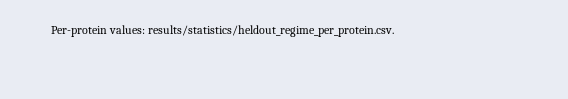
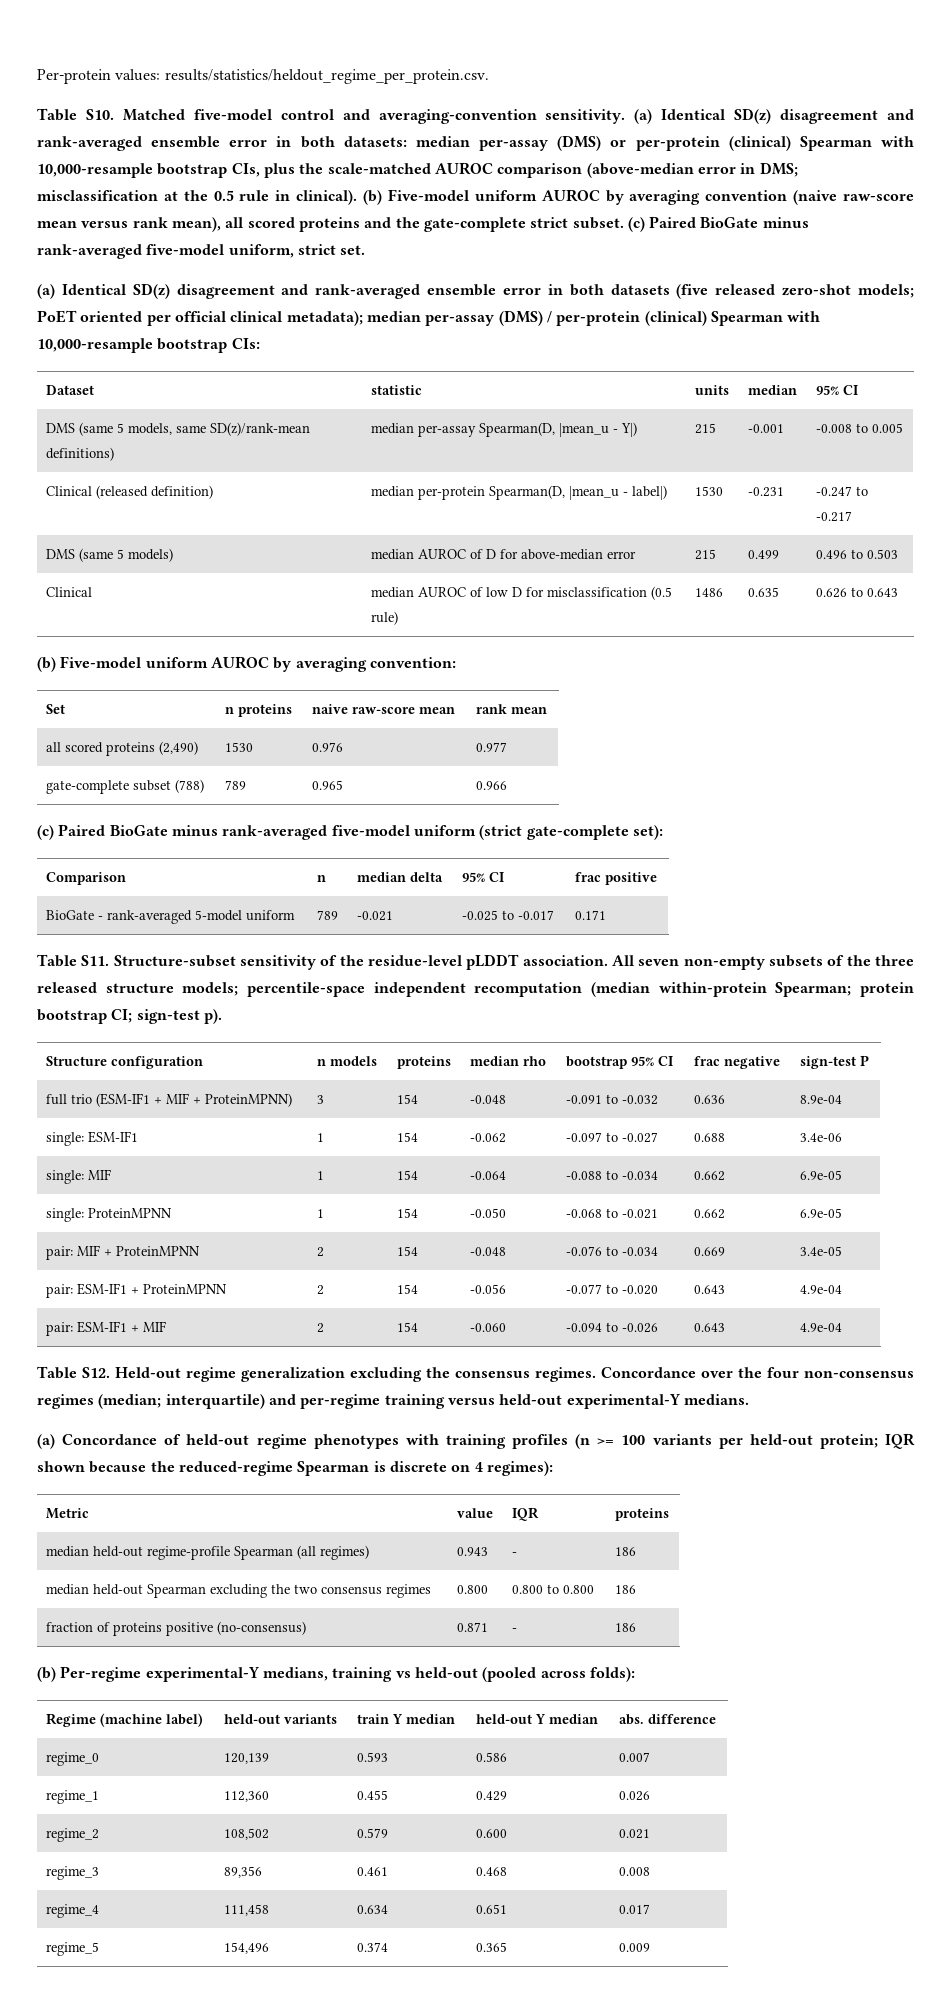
+ Table S10. Matched five-model control and averaging-convention sensitivity. (a) Identical SD(z) disagreement and rank-averaged ensemble error in both datasets: median per-assay (DMS) or per-protein (clinical) Spearman with 10,000-resample bootstrap CIs, plus the scale-matched AUROC comparison (above-median error in DMS; misclassification at the 0.5 rule in clinical). (b) Five-model uniform AUROC by averaging convention (naive raw-score mean versus rank mean), all scored proteins and the gate-complete strict subset. (c) Paired BioGate minus rank-averaged five-model uniform, strict set.
+ (a) Identical SD(z) disagreement and rank-averaged ensemble error in both datasets (five released zero-shot models; PoET oriented per official clinical metadata); median per-assay (DMS) / per-protein (clinical) Spearman with 10,000-resample bootstrap CIs:
+ Dataset | statistic | units | median | 95% CI
+ DMS (same 5 models, same SD(z)/rank-mean definitions) | median per-assay Spearman(D, |mean_u - Y|) | 215 | -0.001 | -0.008 to 0.005
+ Clinical (released definition) | median per-protein Spearman(D, |mean_u - label|) | 1530 | -0.231 | -0.247 to -0.217
+ DMS (same 5 models) | median AUROC of D for above-median error | 215 | 0.499 | 0.496 to 0.503
+ Clinical | median AUROC of low D for misclassification (0.5 rule) | 1486 | 0.635 | 0.626 to 0.643
+ (b) Five-model uniform AUROC by averaging convention:
+ Set | n proteins | naive raw-score mean | rank mean
+ all scored proteins (2,490) | 1530 | 0.976 | 0.977
+ gate-complete subset (788) | 789 | 0.965 | 0.966
+ (c) Paired BioGate minus rank-averaged five-model uniform (strict gate-complete set):
+ Comparison | n | median delta | 95% CI | frac positive
+ BioGate - rank-averaged 5-model uniform | 789 | -0.021 | -0.025 to -0.017 | 0.171
+ Table S11. Structure-subset sensitivity of the residue-level pLDDT association. All seven non-empty subsets of the three released structure models; percentile-space independent recomputation (median within-protein Spearman; protein bootstrap CI; sign-test p).
+ Structure configuration | n models | proteins | median rho | bootstrap 95% CI | frac negative | sign-test P
+ full trio (ESM-IF1 + MIF + ProteinMPNN) | 3 | 154 | -0.048 | -0.091 to -0.032 | 0.636 | 8.9e-04
+ single: ESM-IF1 | 1 | 154 | -0.062 | -0.097 to -0.027 | 0.688 | 3.4e-06
+ single: MIF | 1 | 154 | -0.064 | -0.088 to -0.034 | 0.662 | 6.9e-05
+ single: ProteinMPNN | 1 | 154 | -0.050 | -0.068 to -0.021 | 0.662 | 6.9e-05
+ pair: MIF + ProteinMPNN | 2 | 154 | -0.048 | -0.076 to -0.034 | 0.669 | 3.4e-05
+ pair: ESM-IF1 + ProteinMPNN | 2 | 154 | -0.056 | -0.077 to -0.020 | 0.643 | 4.9e-04
+ pair: ESM-IF1 + MIF | 2 | 154 | -0.060 | -0.094 to -0.026 | 0.643 | 4.9e-04
+ Table S12. Held-out regime generalization excluding the consensus regimes. Concordance over the four non-consensus regimes (median; interquartile) and per-regime training versus held-out experimental-Y medians.
+ (a) Concordance of held-out regime phenotypes with training profiles (n >= 100 variants per held-out protein; IQR shown because the reduced-regime Spearman is discrete on 4 regimes):
+ Metric | value | IQR | proteins
+ median held-out regime-profile Spearman (all regimes) | 0.943 | - | 186
+ median held-out Spearman excluding the two consensus regimes | 0.800 | 0.800 to 0.800 | 186
+ fraction of proteins positive (no-consensus) | 0.871 | - | 186
+ (b) Per-regime experimental-Y medians, training vs held-out (pooled across folds):
+ Regime (machine label) | held-out variants | train Y median | held-out Y median | abs. difference
+ regime_0 | 120,139 | 0.593 | 0.586 | 0.007
+ regime_1 | 112,360 | 0.455 | 0.429 | 0.026
+ regime_2 | 108,502 | 0.579 | 0.600 | 0.021
+ regime_3 | 89,356 | 0.461 | 0.468 | 0.008
+ regime_4 | 111,458 | 0.634 | 0.651 | 0.017
+ regime_5 | 154,496 | 0.374 | 0.365 | 0.009

